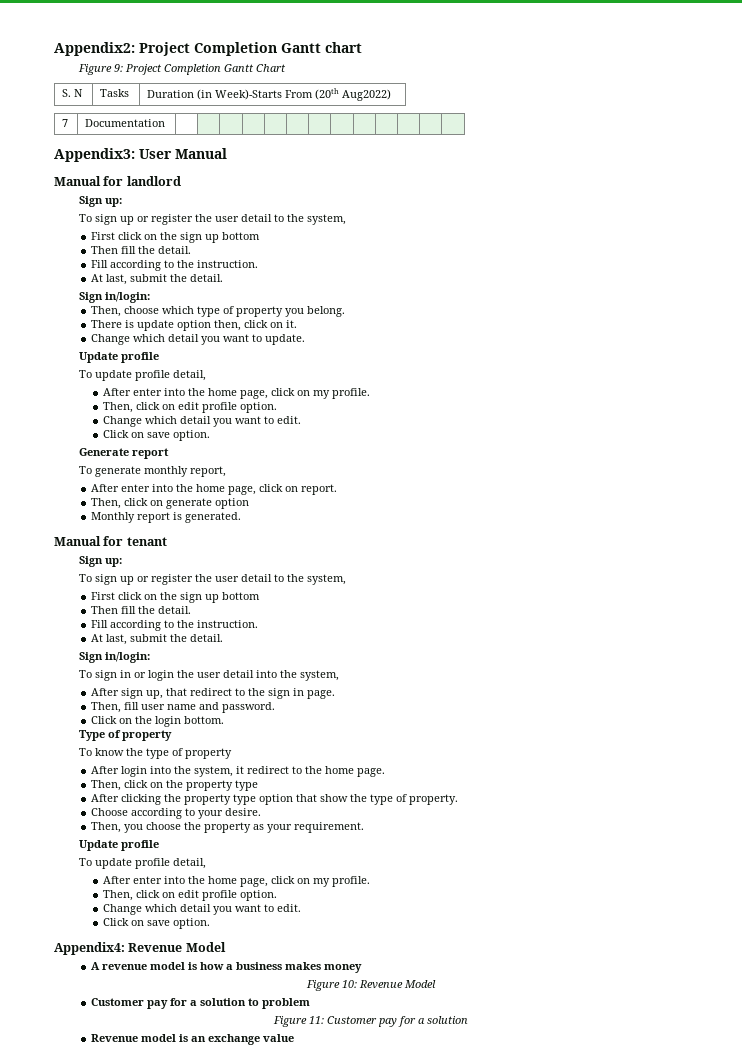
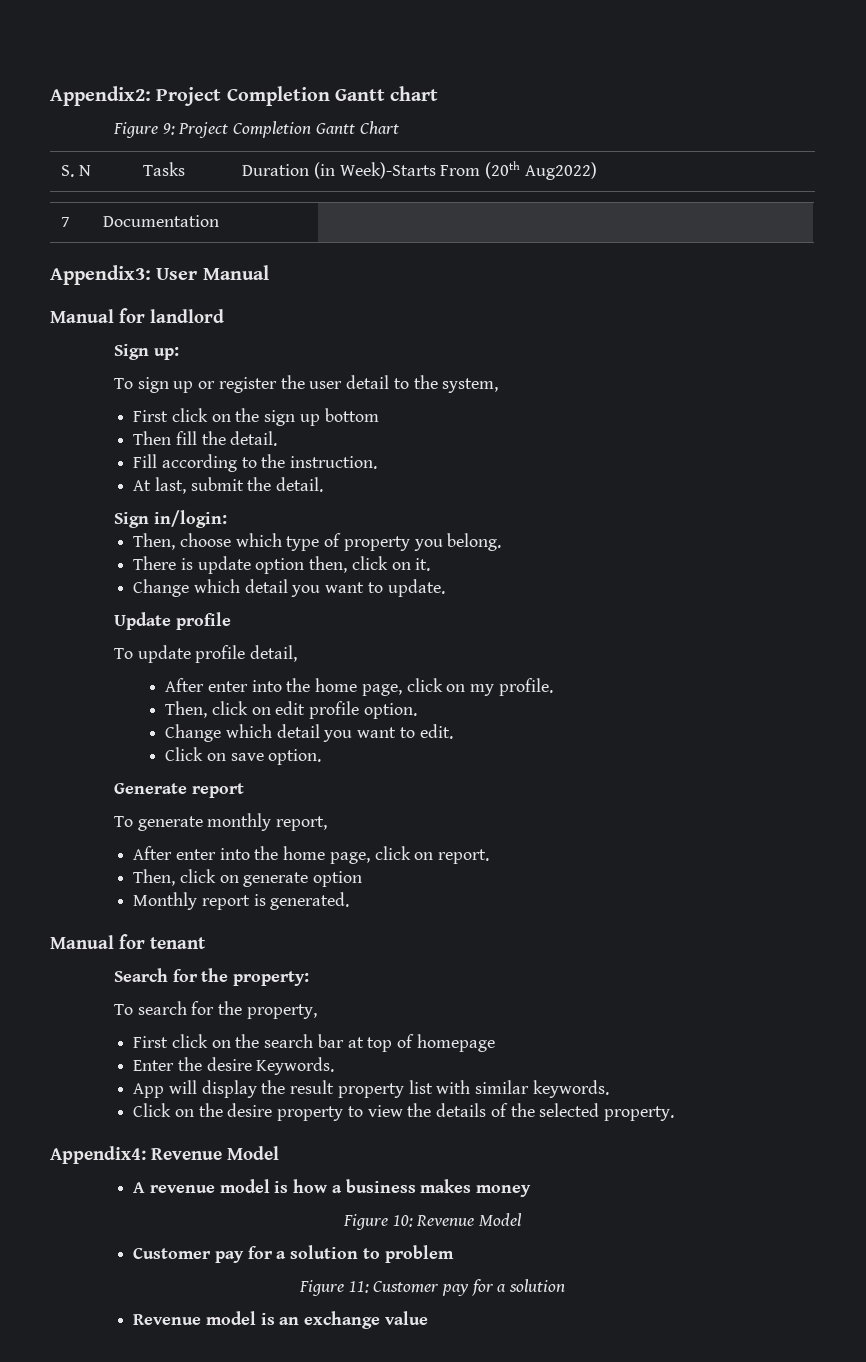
  Manual for tenant
- Sign up:
- To sign up or register the user detail to the system,
- First click on the sign up bottom
- Then fill the detail.
- Fill according to the instruction.
- At last, submit the detail.
- Sign in/login:
- To sign in or login the user detail into the system,
- After sign up, that redirect to the sign in page.
- Then, fill user name and password.
- Click on the login bottom.
- Type of property
- To know the type of property
- After login into the system, it redirect to the home page.
- Then, click on the property type
- After clicking the property type option that show the type of property.
- Choose according to your desire.
- Then, you choose the property as your requirement.
- Update profile
- To update profile detail,
- After enter into the home page, click on my profile.
- Then, click on edit profile option.
- Change which detail you want to edit.
- Click on save option.
+ Search for the property:
+ To search for the property,
+ First click on the search bar at top of homepage
+ Enter the desire Keywords.
+ App will display the result property list with similar keywords.
+ Click on the desire property to view the details of the selected property.

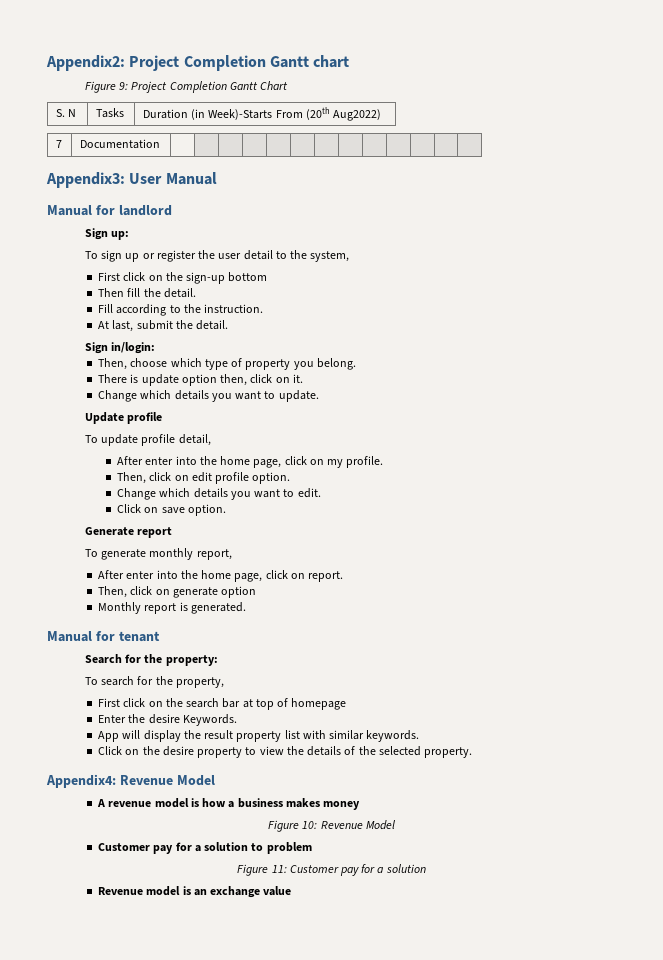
- First click on the sign up bottom
+ First click on the sign-up bottom
- Change which detail you want to update.
+ Change which details you want to update.
- Change which detail you want to edit.
+ Change which details you want to edit.

